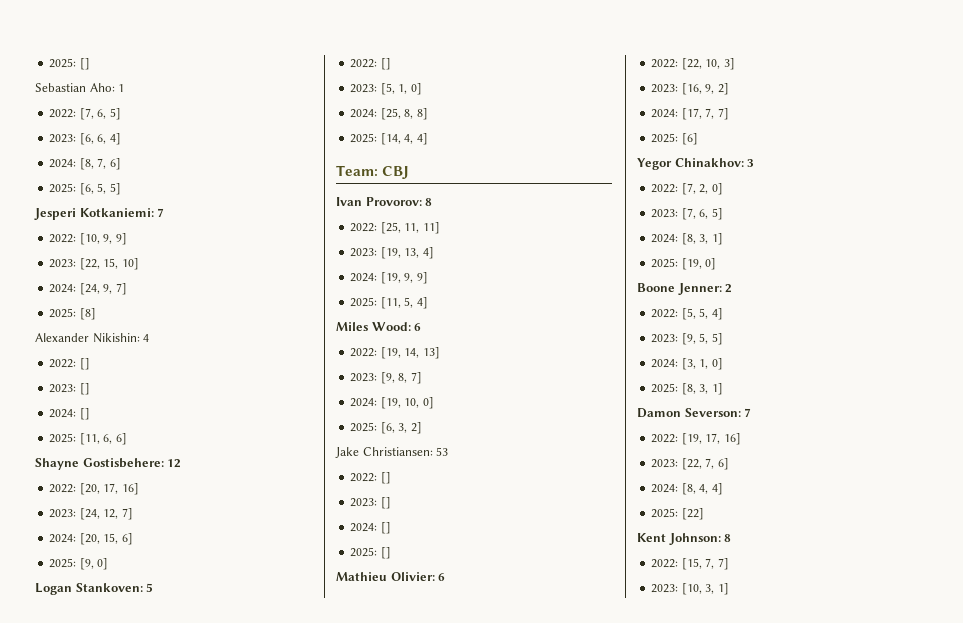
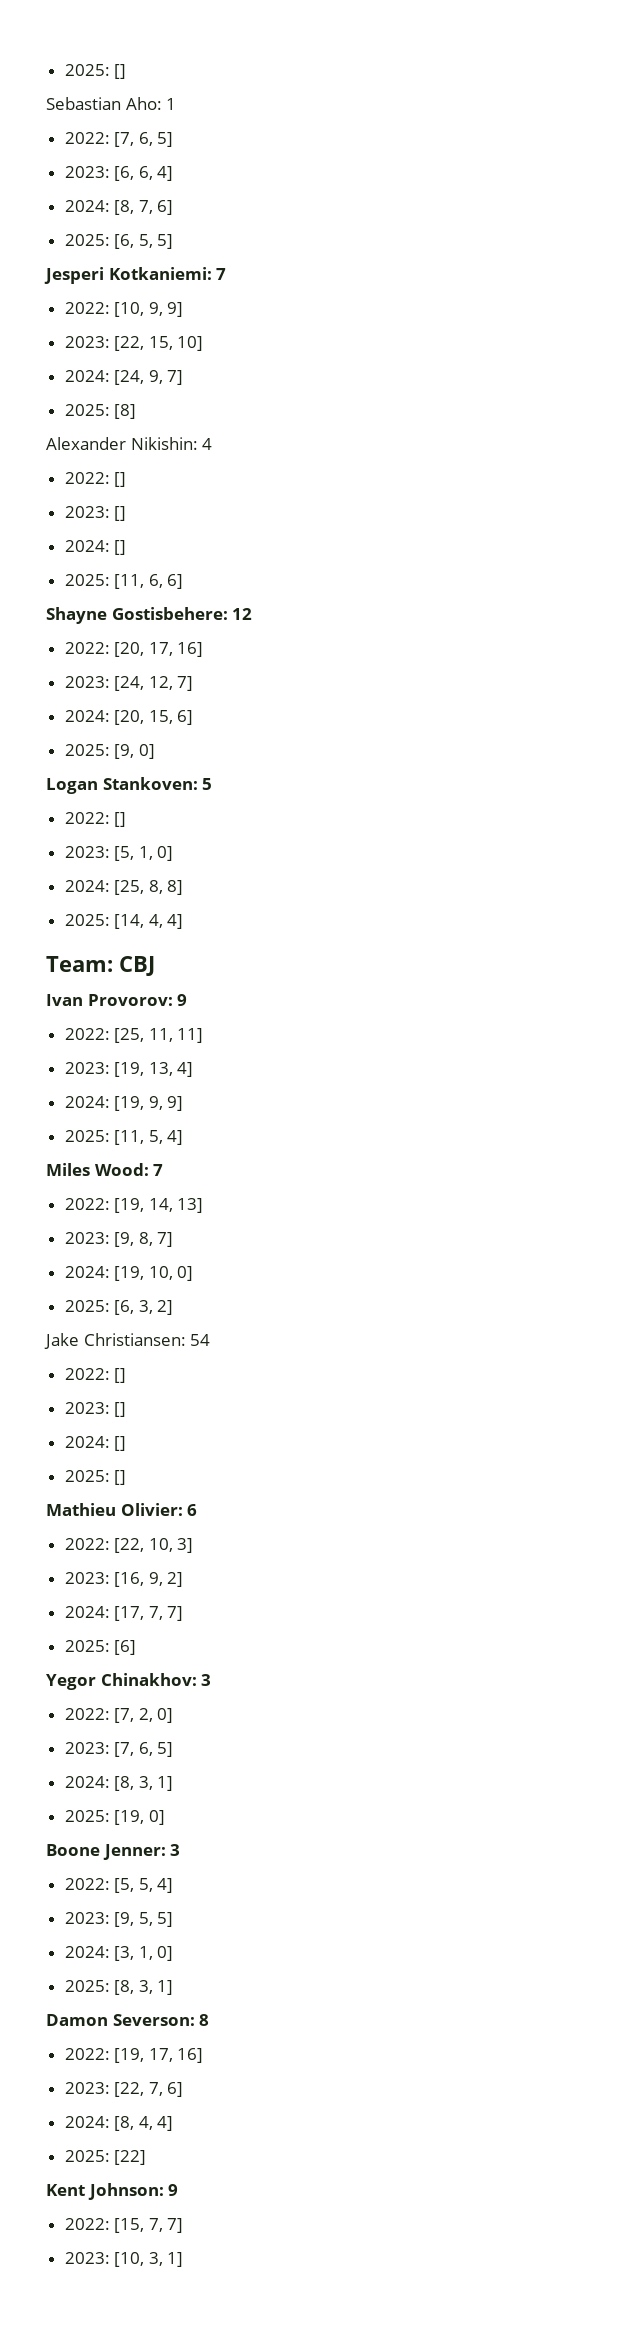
- Ivan Provorov: 8
+ Ivan Provorov: 9
- Miles Wood: 6
+ Miles Wood: 7
- Jake Christiansen: 53
+ Jake Christiansen: 54
- Boone Jenner: 2
+ Boone Jenner: 3
- Damon Severson: 7
+ Damon Severson: 8
- Kent Johnson: 8
+ Kent Johnson: 9

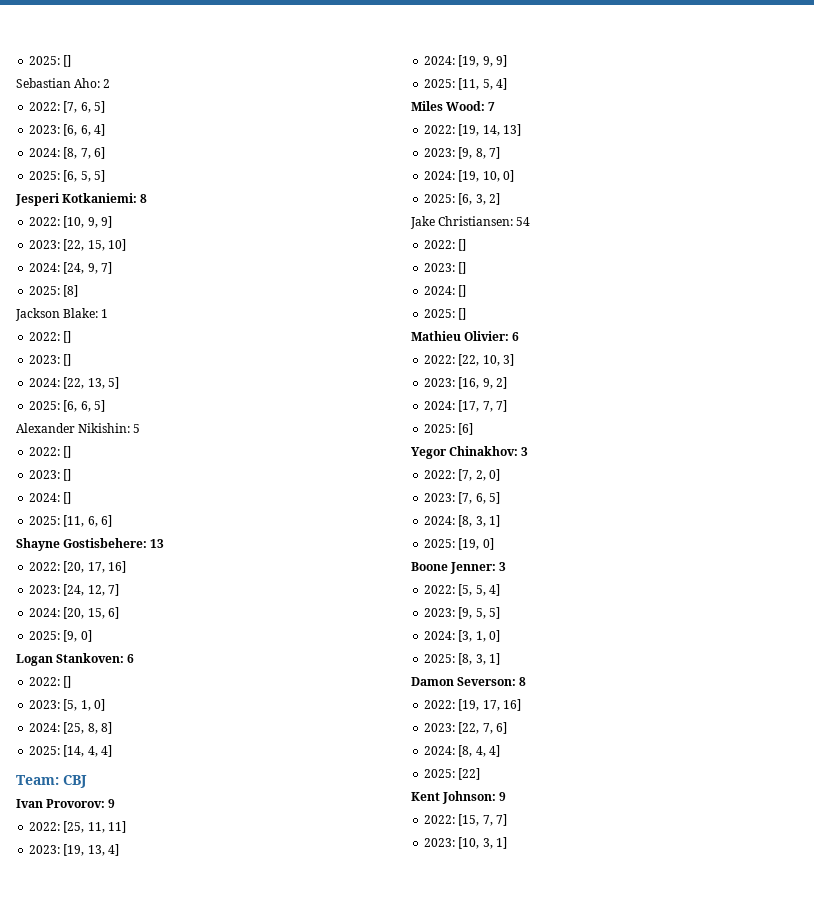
- Sebastian Aho: 1
+ Sebastian Aho: 2
- Jesperi Kotkaniemi: 7
+ Jesperi Kotkaniemi: 8
+ Jackson Blake: 1
+ 2022: []
+ 2023: []
+ 2024: [22, 13, 5]
+ 2025: [6, 6, 5]
- Alexander Nikishin: 4
+ Alexander Nikishin: 5
- Shayne Gostisbehere: 12
+ Shayne Gostisbehere: 13
- Logan Stankoven: 5
+ Logan Stankoven: 6

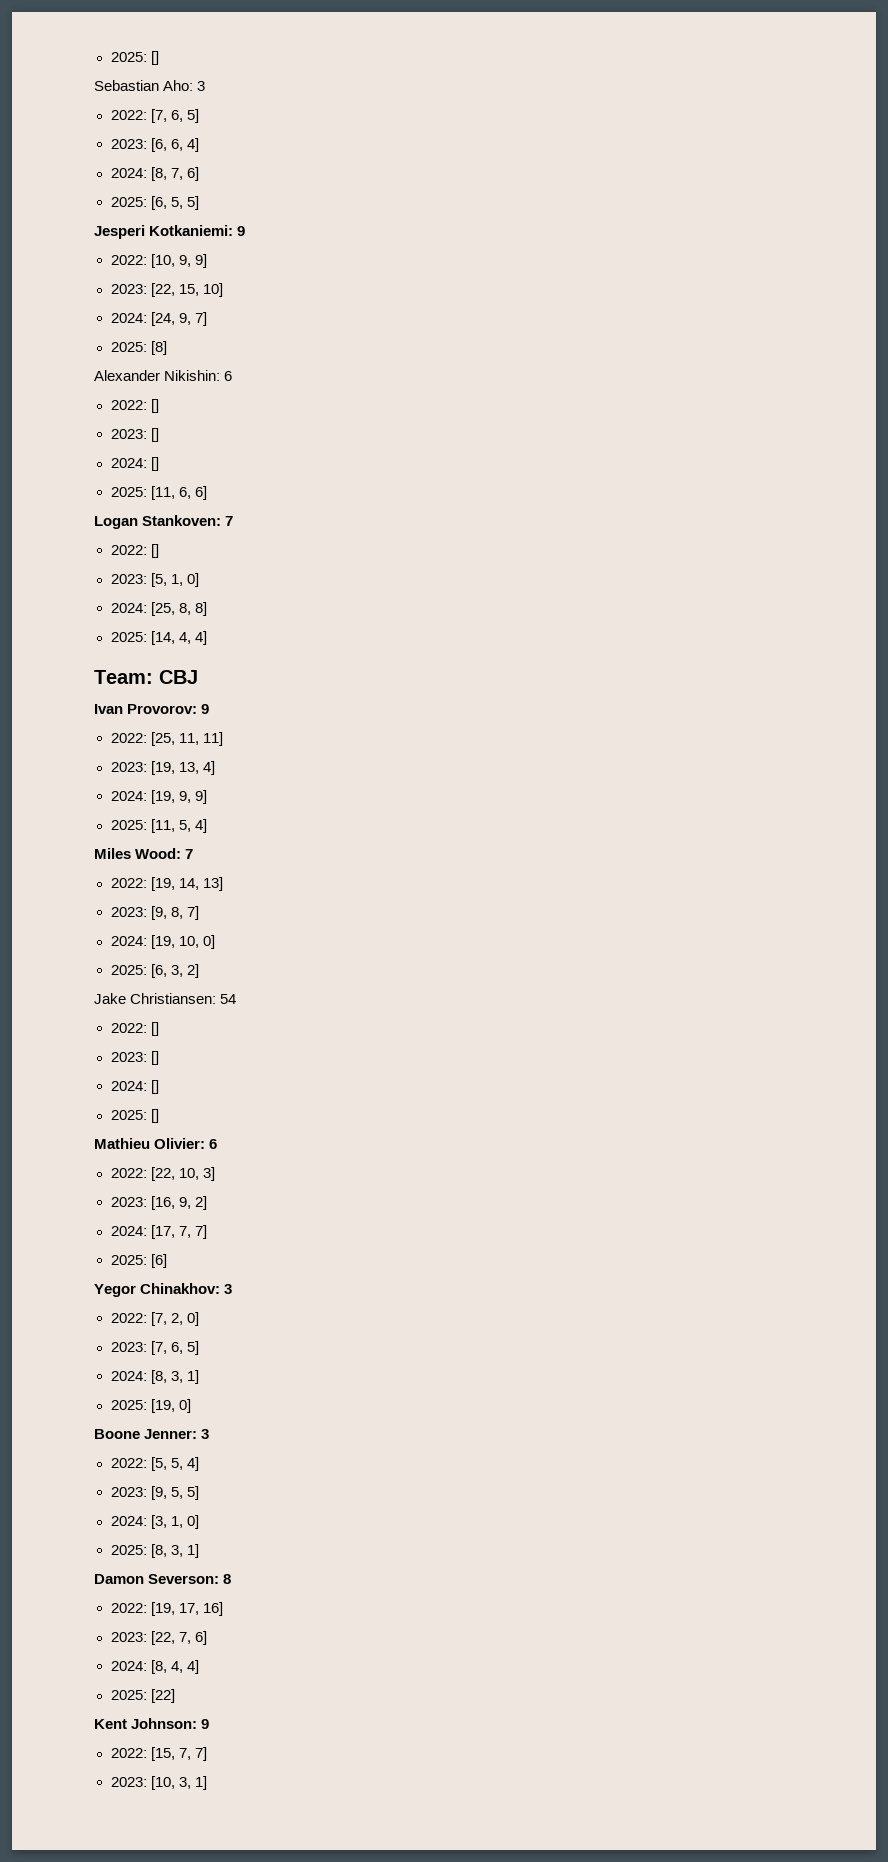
- Sebastian Aho: 2
+ Sebastian Aho: 3
- Jesperi Kotkaniemi: 8
+ Jesperi Kotkaniemi: 9
- Jackson Blake: 1
- 2022: []
- 2023: []
- 2024: [22, 13, 5]
- 2025: [6, 6, 5]
- Alexander Nikishin: 5
+ Alexander Nikishin: 6
- Shayne Gostisbehere: 13
- 2022: [20, 17, 16]
- 2023: [24, 12, 7]
- 2024: [20, 15, 6]
- 2025: [9, 0]
- Logan Stankoven: 6
+ Logan Stankoven: 7

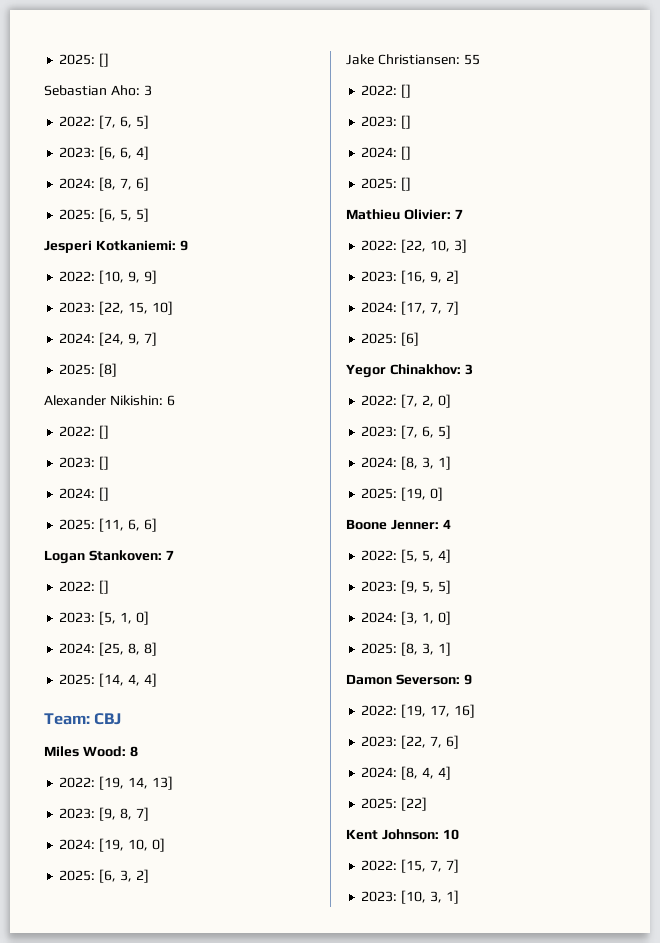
- Ivan Provorov: 9
- 2022: [25, 11, 11]
- 2023: [19, 13, 4]
- 2024: [19, 9, 9]
- 2025: [11, 5, 4]
- Miles Wood: 7
+ Miles Wood: 8
- Jake Christiansen: 54
+ Jake Christiansen: 55
- Mathieu Olivier: 6
+ Mathieu Olivier: 7
- Boone Jenner: 3
+ Boone Jenner: 4
- Damon Severson: 8
+ Damon Severson: 9
- Kent Johnson: 9
+ Kent Johnson: 10

